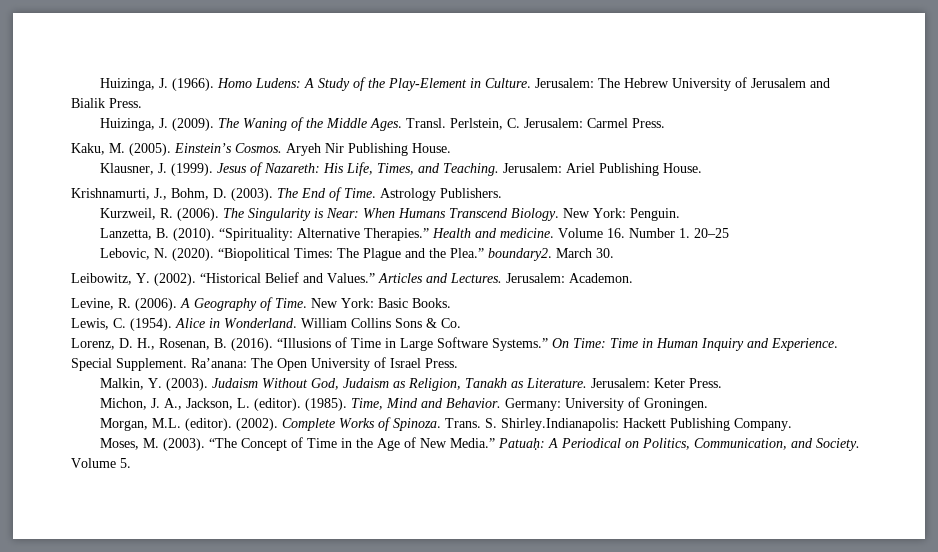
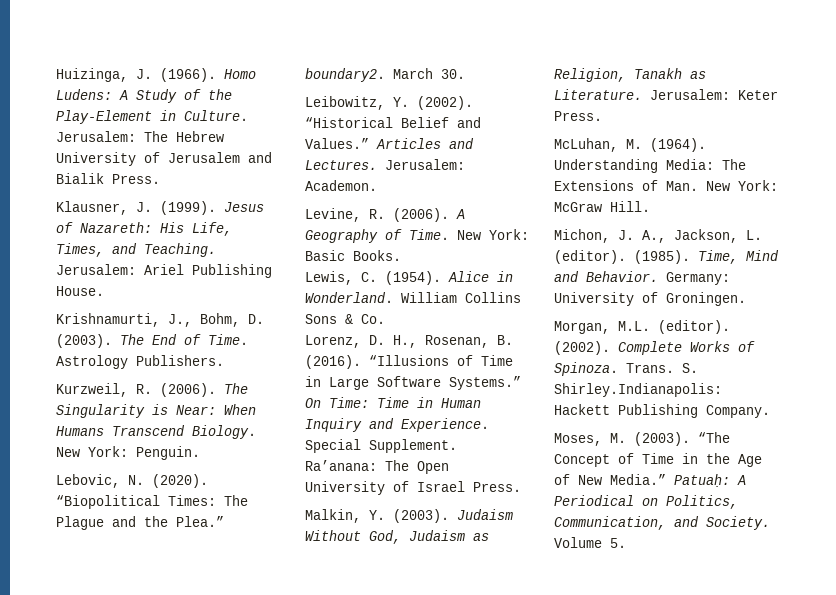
- Huizinga, J. (2009). The Waning of the Middle Ages. Transl. Perlstein, C. Jerusalem: Carmel Press.
- Kaku, M. (2005). Einstein’s Cosmos. Aryeh Nir Publishing House.
- Lanzetta, B. (2010). “Spirituality: Alternative Therapies.” Health and medicine. Volume 16. Number 1. 20–25
+ McLuhan, M. (1964). Understanding Media: The Extensions of Man. New York: McGraw Hill.

